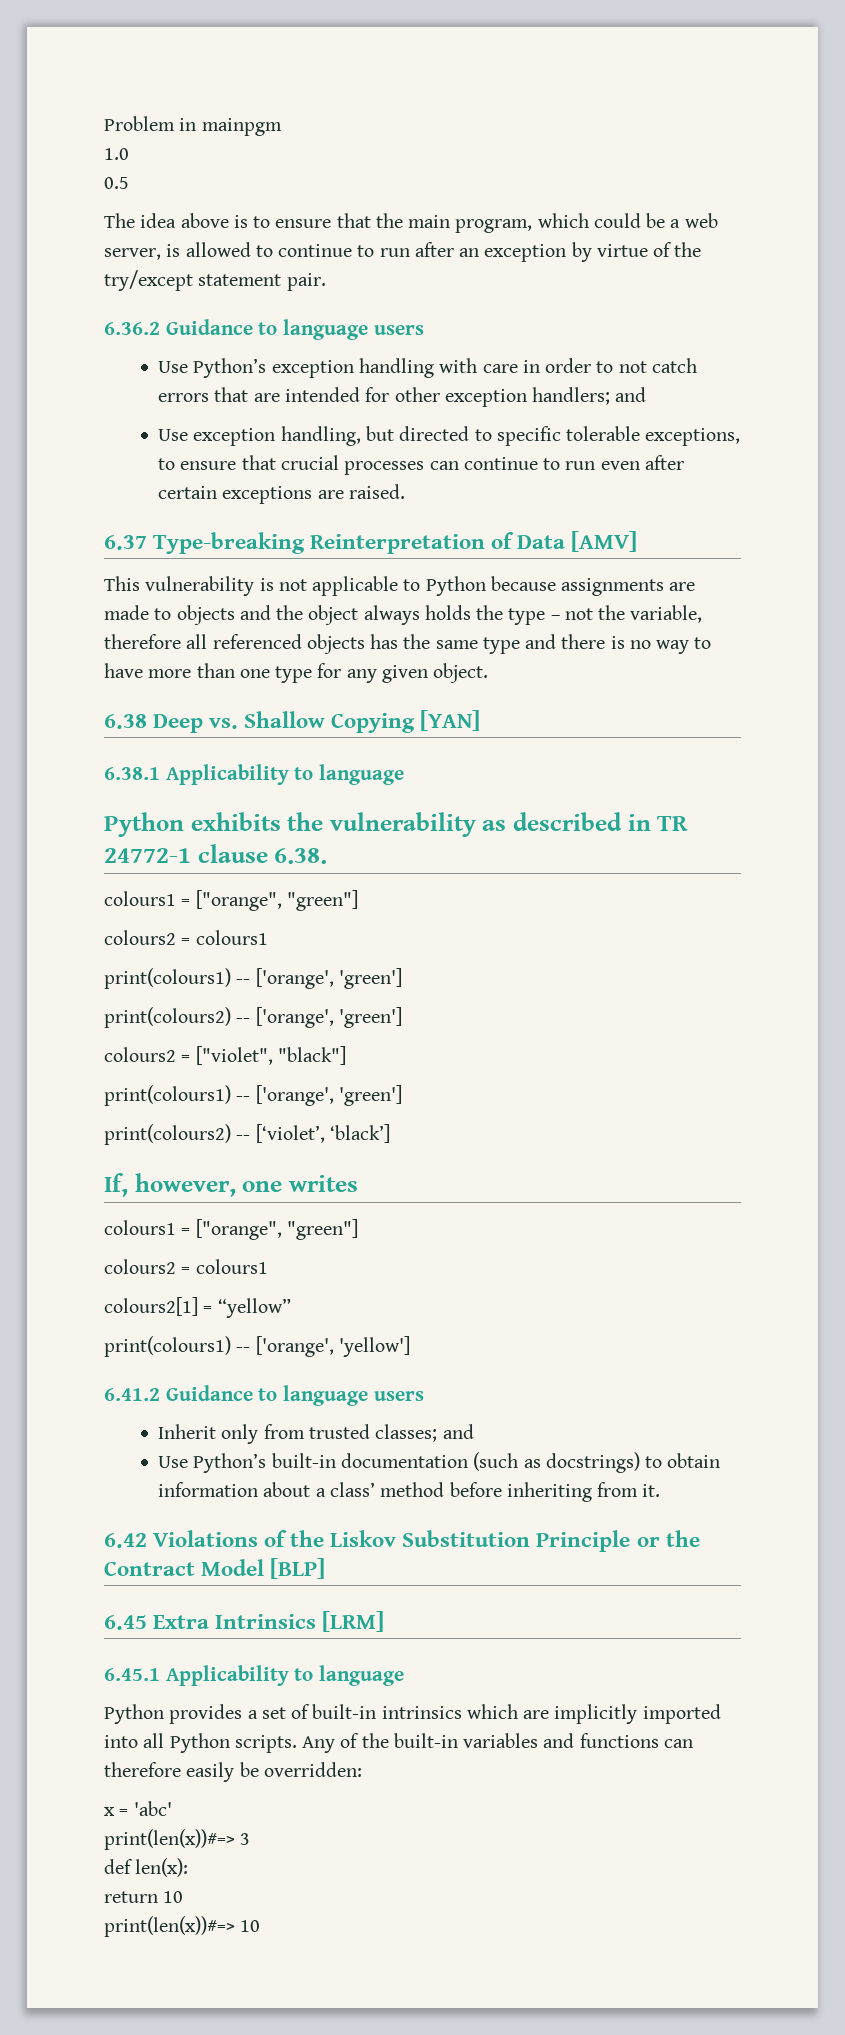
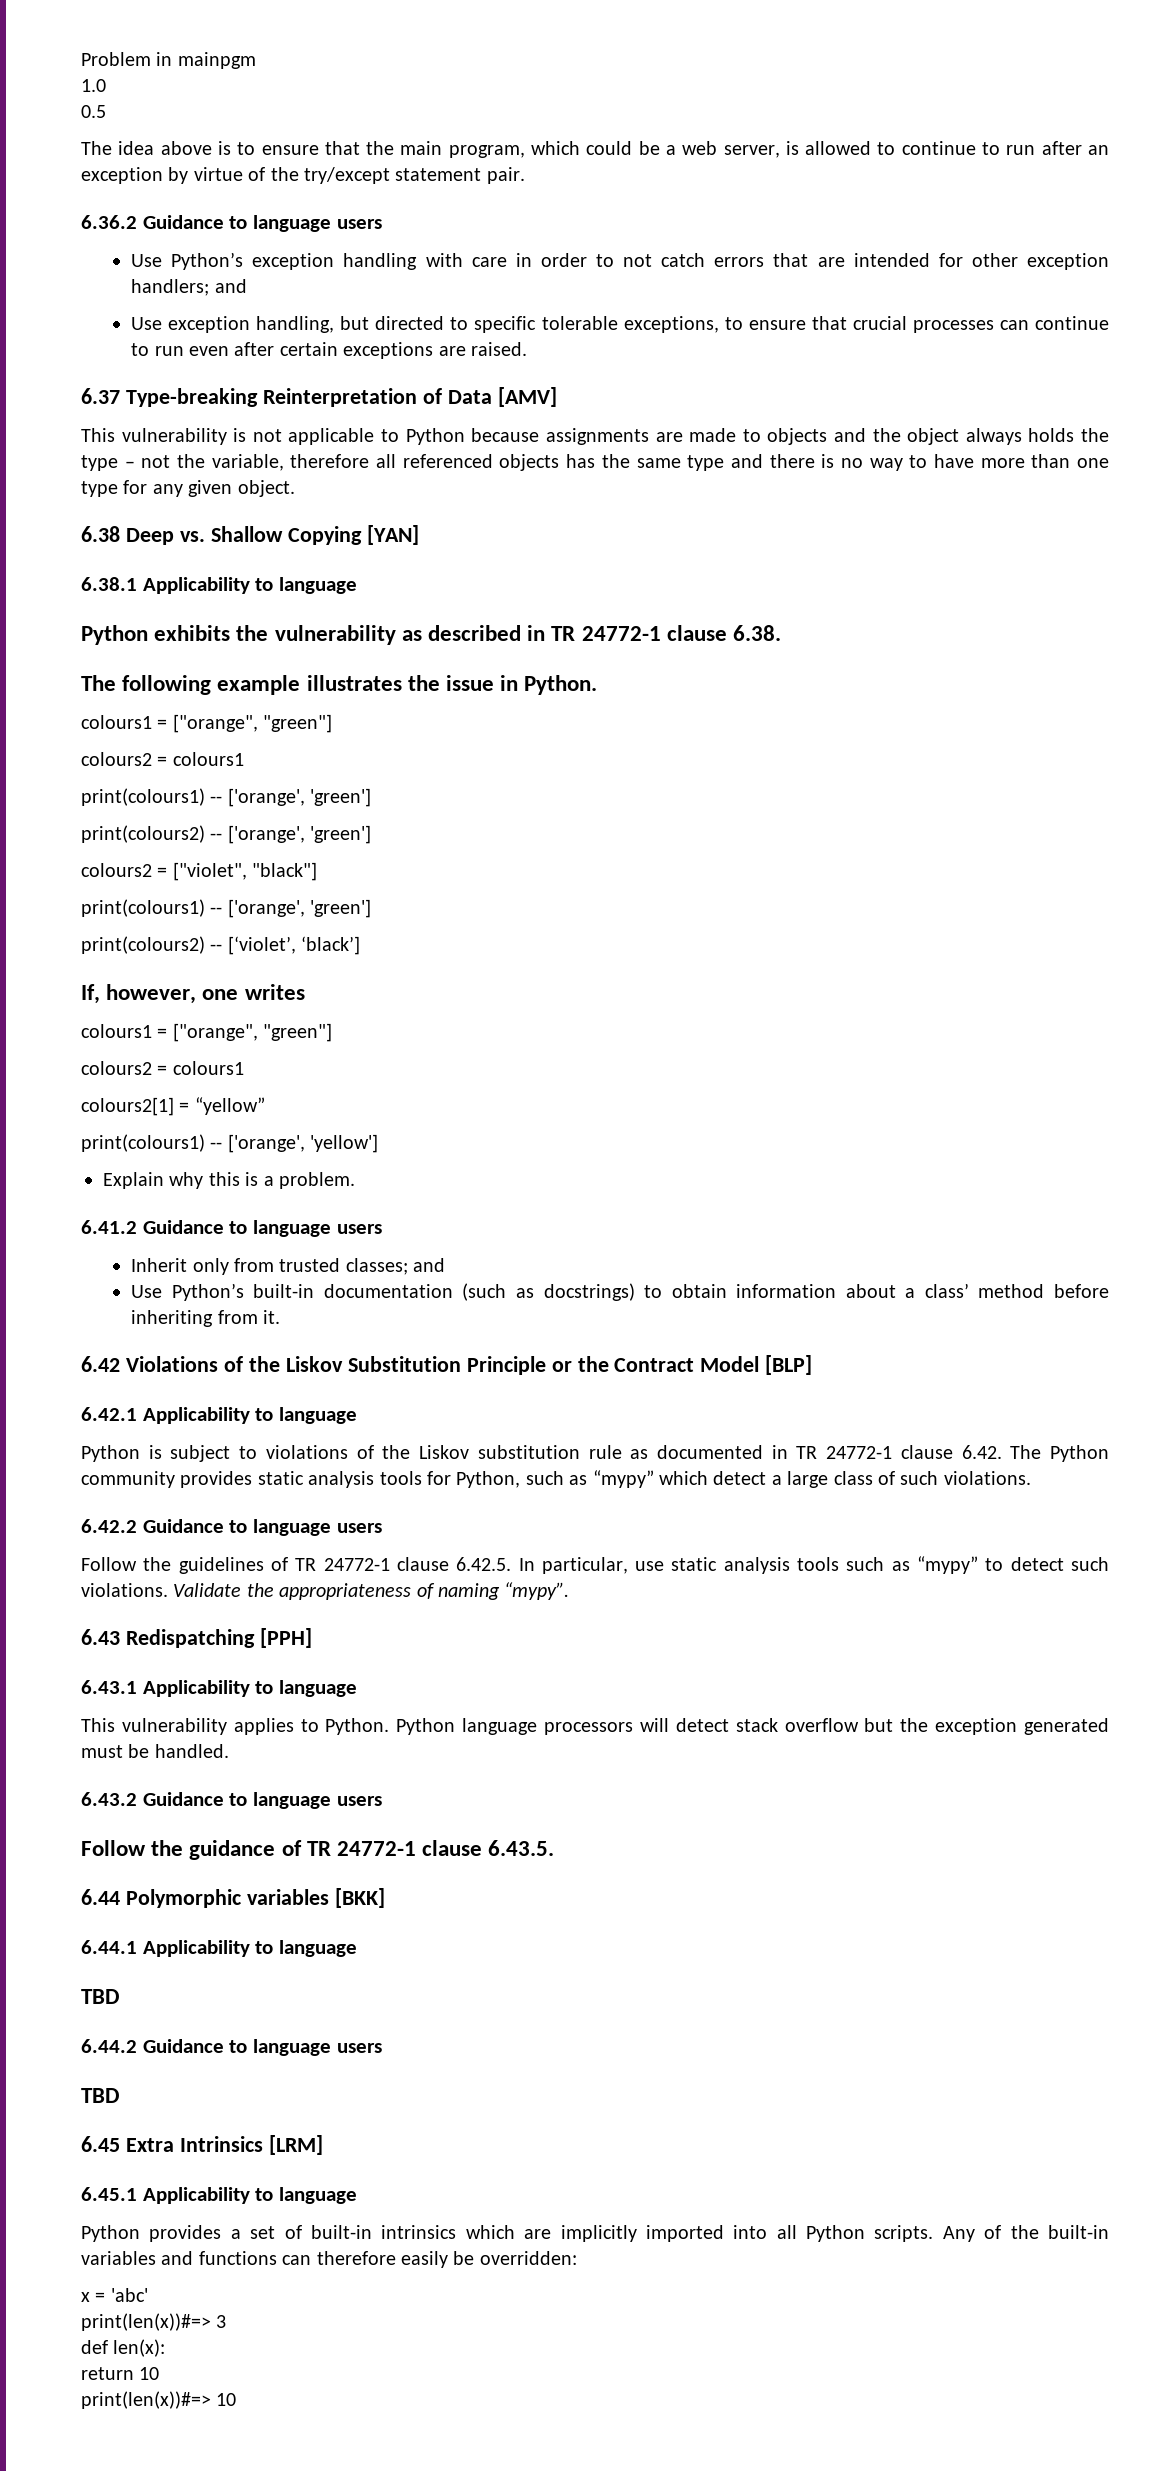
+ The following example illustrates the issue in Python.
+ Explain why this is a problem.
+ 6.42.1 Applicability to language
+ Python is subject to violations of the Liskov substitution rule as documented in TR 24772-1 clause 6.42. The Python community provides static analysis tools for Python, such as “mypy” which detect a large class of such violations.
+ 6.42.2 Guidance to language users
+ Follow the guidelines of TR 24772-1 clause 6.42.5. In particular, use static analysis tools such as “mypy” to detect such violations. Validate the appropriateness of naming “mypy”.
+ 6.43 Redispatching [PPH]
+ 6.43.1 Applicability to language
+ This vulnerability applies to Python. Python language processors will detect stack overflow but the exception generated must be handled.
+ 6.43.2 Guidance to language users
+ Follow the guidance of TR 24772-1 clause 6.43.5.
+ 6.44 Polymorphic variables [BKK]
+ 6.44.1 Applicability to language
+ TBD
+ 6.44.2 Guidance to language users
+ TBD

